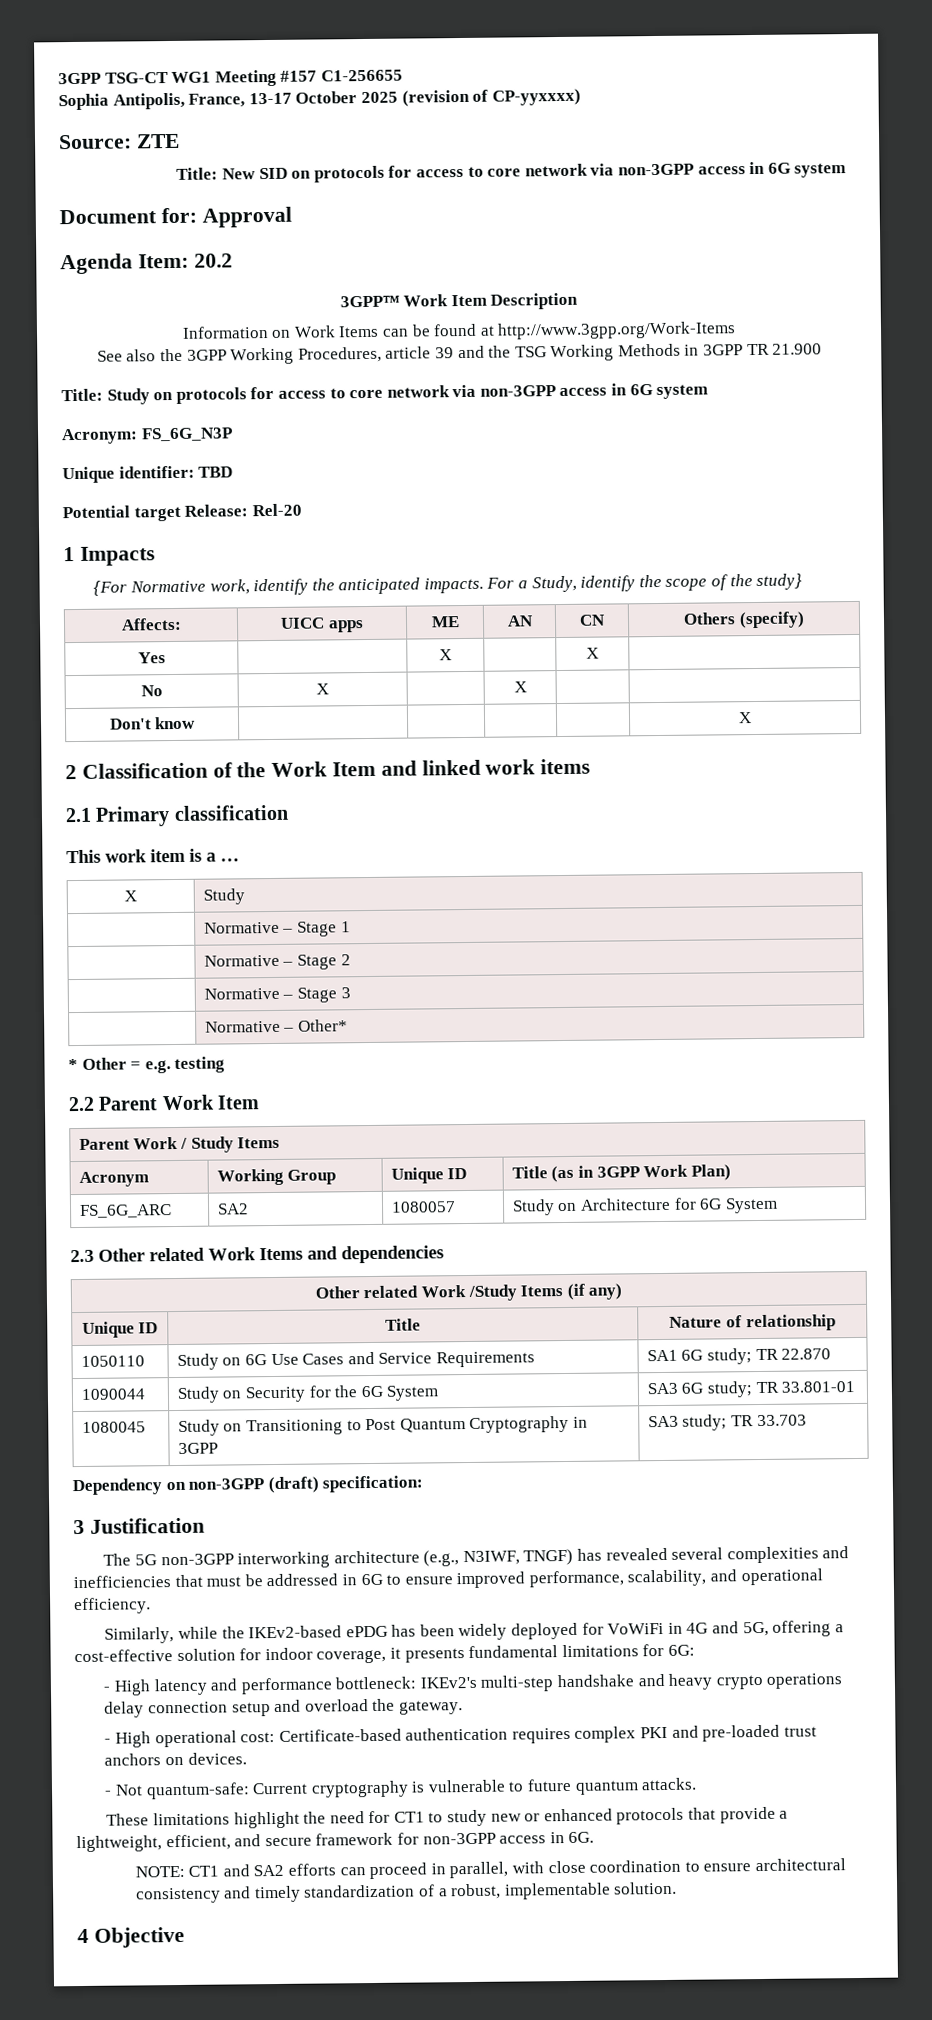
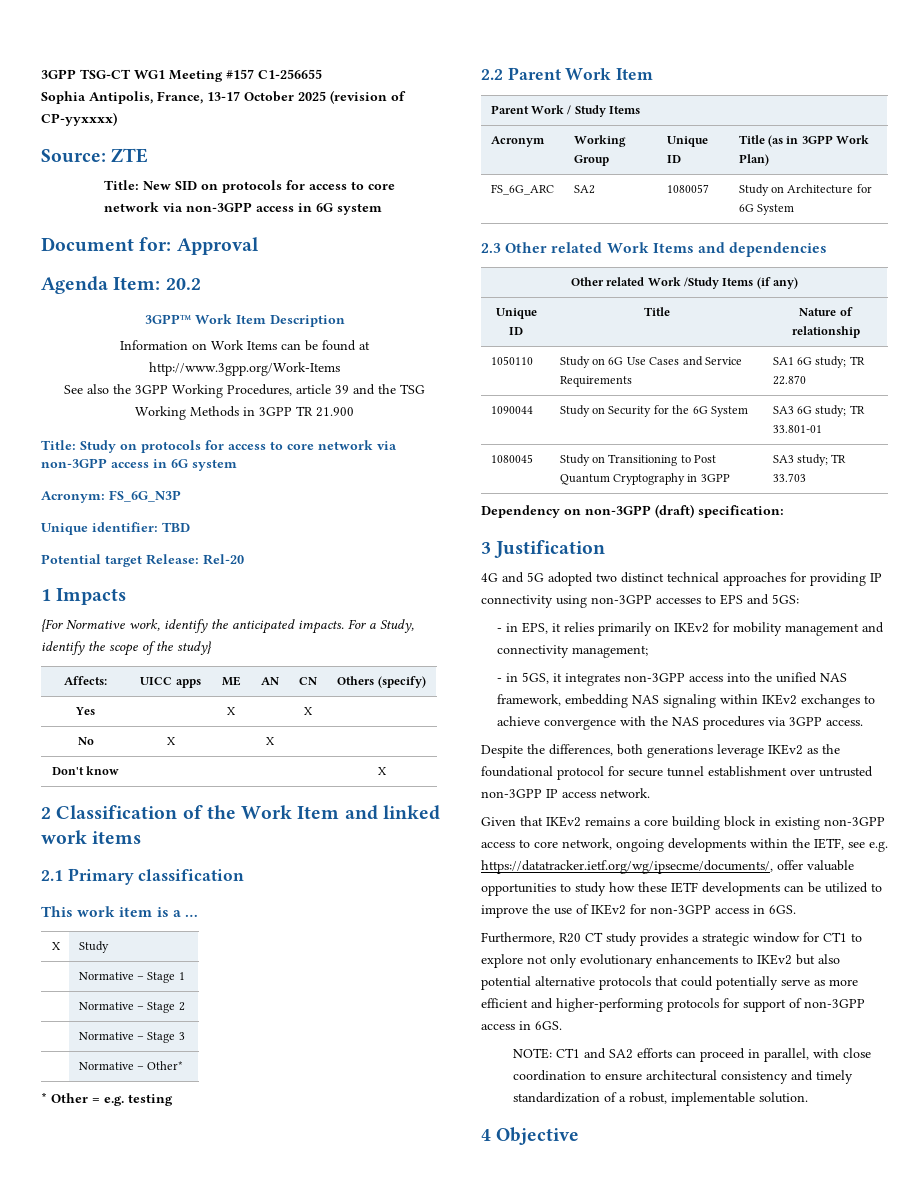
- The 5G non-3GPP interworking architecture (e.g., N3IWF, TNGF) has revealed several complexities and inefficiencies that must be addressed in 6G to ensure improved performance, scalability, and operational efficiency.
- Similarly, while the IKEv2-based ePDG has been widely deployed for VoWiFi in 4G and 5G, offering a cost-effective solution for indoor coverage, it presents fundamental limitations for 6G:
- - High latency and performance bottleneck: IKEv2's multi-step handshake and heavy crypto operations delay connection setup and overload the gateway.
- - High operational cost: Certificate-based authentication requires complex PKI and pre-loaded trust anchors on devices.
- - Not quantum-safe: Current cryptography is vulnerable to future quantum attacks.
- These limitations highlight the need for CT1 to study new or enhanced protocols that provide a lightweight, efficient, and secure framework for non-3GPP access in 6G.
+ 4G and 5G adopted two distinct technical approaches for providing IP connectivity using non-3GPP accesses to EPS and 5GS:
+ - in EPS, it relies primarily on IKEv2 for mobility management and connectivity management;
+ - in 5GS, it integrates non-3GPP access into the unified NAS framework, embedding NAS signaling within IKEv2 exchanges to achieve convergence with the NAS procedures via 3GPP access.
+ Despite the differences, both generations leverage IKEv2 as the foundational protocol for secure tunnel establishment over untrusted non-3GPP IP access network.
+ Given that IKEv2 remains a core building block in existing non-3GPP access to core network, ongoing developments within the IETF, see e.g. https://datatracker.ietf.org/wg/ipsecme/documents/, offer valuable opportunities to study how these IETF developments can be utilized to improve the use of IKEv2 for non-3GPP access in 6GS.
+ Furthermore, R20 CT study provides a strategic window for CT1 to explore not only evolutionary enhancements to IKEv2 but also potential alternative protocols that could potentially serve as more efficient and higher-performing protocols for support of non-3GPP access in 6GS.

